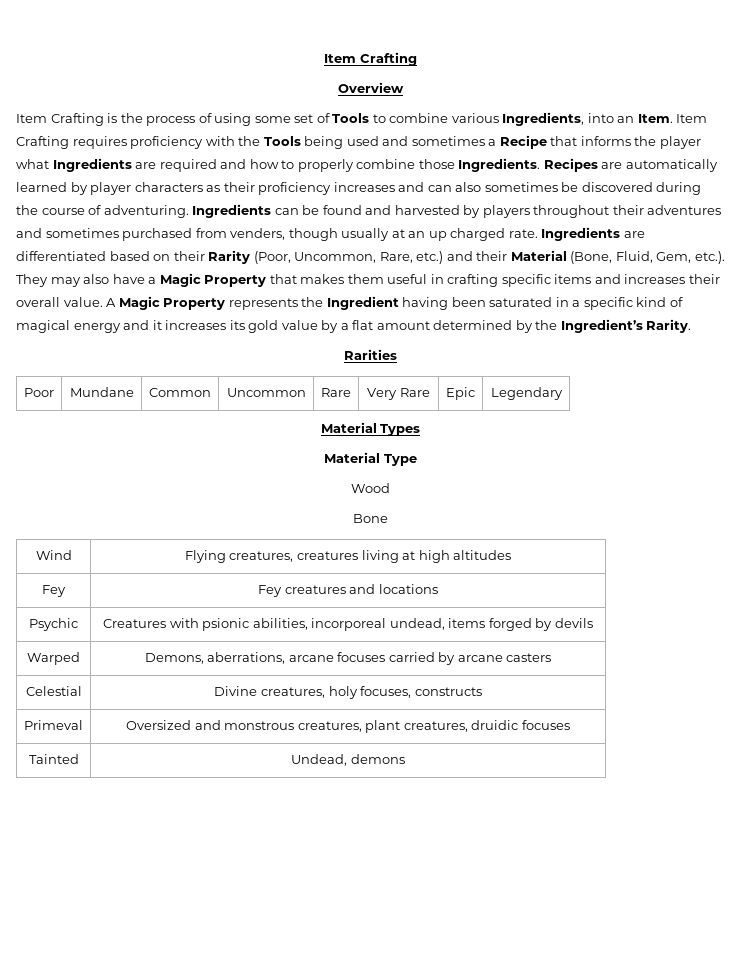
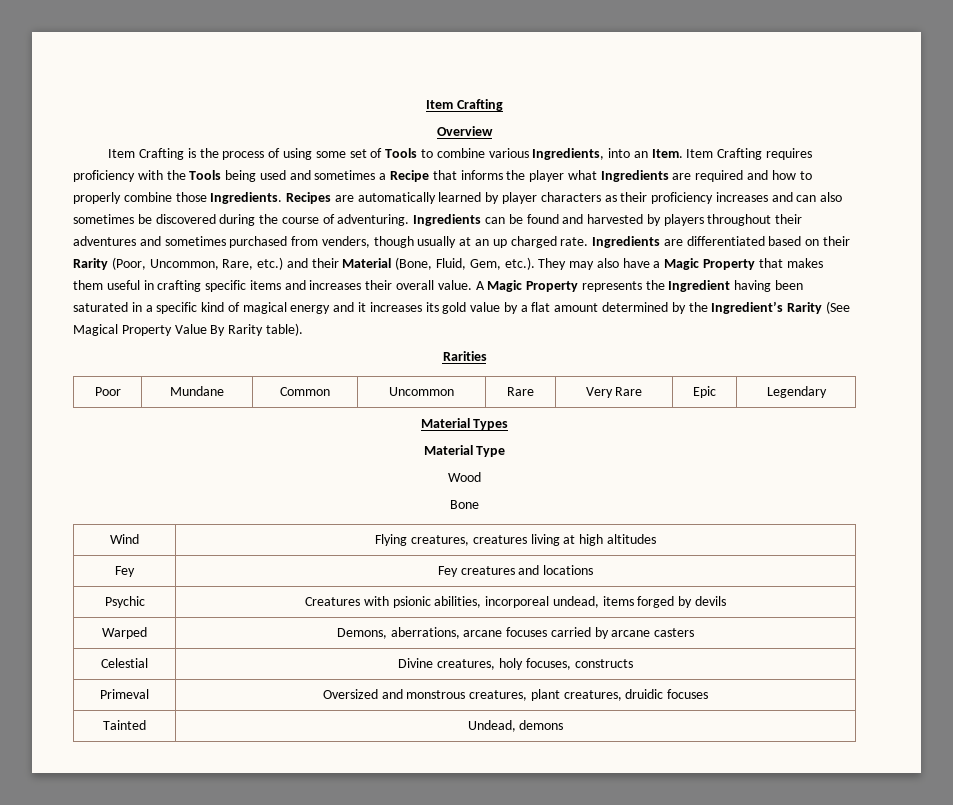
- A Magic Property represents the Ingredient having been saturated in a specific kind of magical energy and it increases its gold value by a flat amount determined by the Ingredient’s Rarity.
+ A Magic Property represents the Ingredient having been saturated in a specific kind of magical energy and it increases its gold value by a flat amount determined by the Ingredient’s Rarity (See Magical Property Value By Rarity table).

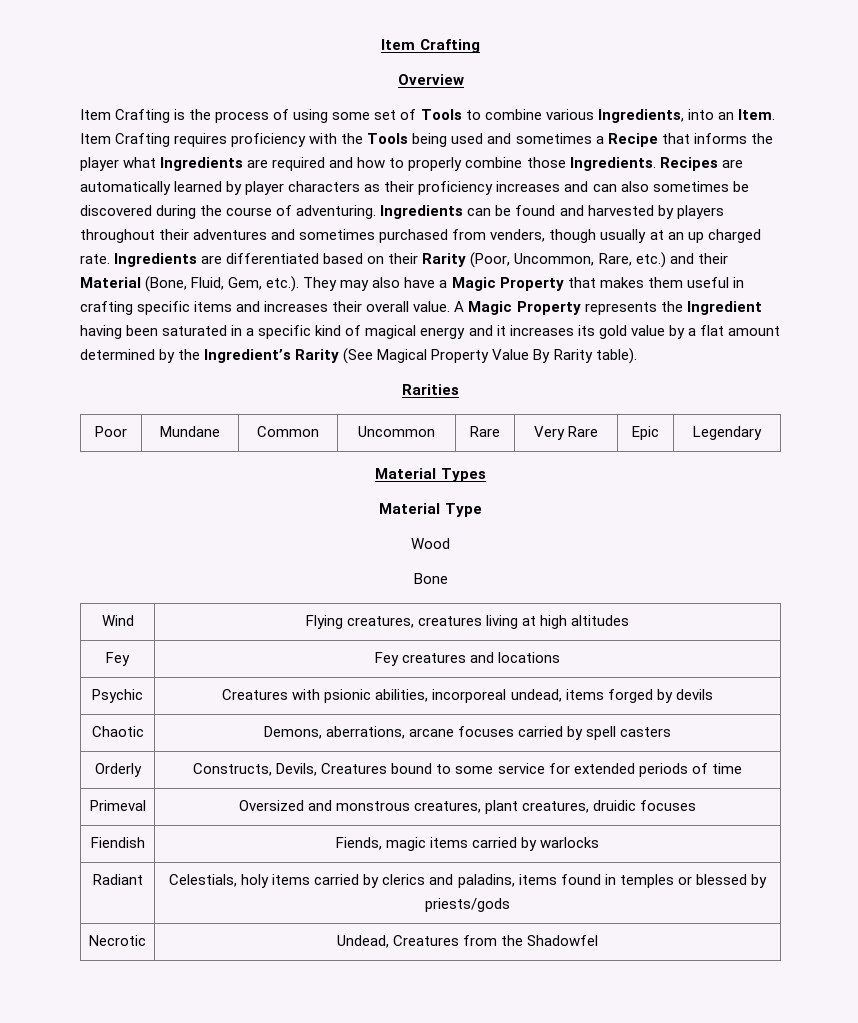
- Warped | Demons, aberrations, arcane focuses carried by arcane casters
+ Chaotic | Demons, aberrations, arcane focuses carried by spell casters
- Celestial | Divine creatures, holy focuses, constructs
+ Orderly | Constructs, Devils, Creatures bound to some service for extended periods of time
- Tainted | Undead, demons
+ Fiendish | Fiends, magic items carried by warlocks
+ Radiant | Celestials, holy items carried by clerics and paladins, items found in temples or blessed by priests/gods
+ Necrotic | Undead, Creatures from the Shadowfel

